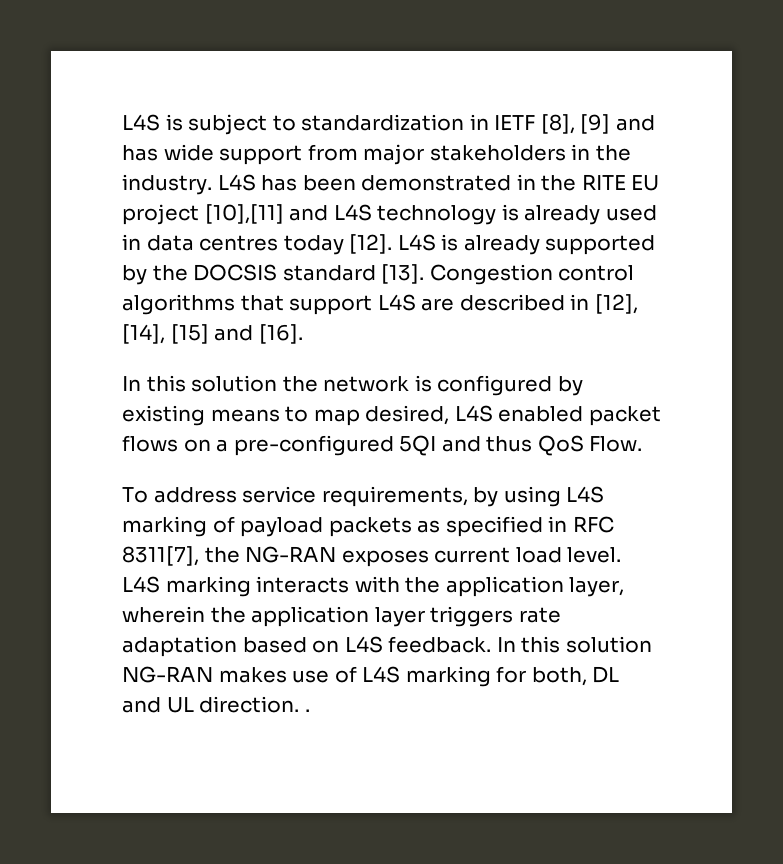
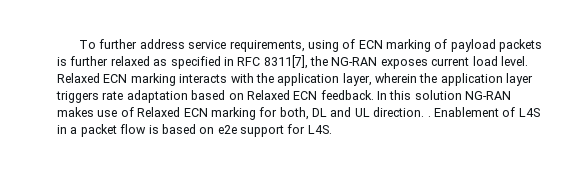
- L4S is subject to standardization in IETF [8], [9] and has wide support from major stakeholders in the industry. L4S has been demonstrated in the RITE EU project [10],[11] and L4S technology is already used in data centres today [12]. L4S is already supported by the DOCSIS standard [13]. Congestion control algorithms that support L4S are described in [12], [14], [15] and [16].
- In this solution the network is configured by existing means to map desired, L4S enabled packet flows on a pre-configured 5QI and thus QoS Flow.
- To address service requirements, by using L4S marking of payload packets as specified in RFC 8311[7], the NG-RAN exposes current load level.
+ To further address service requirements, using of ECN marking of payload packets is further relaxed as specified in RFC 8311[7], the NG-RAN exposes current load level.
- L4S marking interacts with the application layer, wherein the application layer triggers rate adaptation based on L4S feedback.
+ Relaxed ECN marking interacts with the application layer, wherein the application layer triggers rate adaptation based on Relaxed ECN feedback.
- In this solution NG-RAN makes use of L4S marking for both, DL and UL direction. .
+ In this solution NG-RAN makes use of Relaxed ECN marking for both, DL and UL direction. .
+ Enablement of L4S in a packet flow is based on e2e support for L4S.

